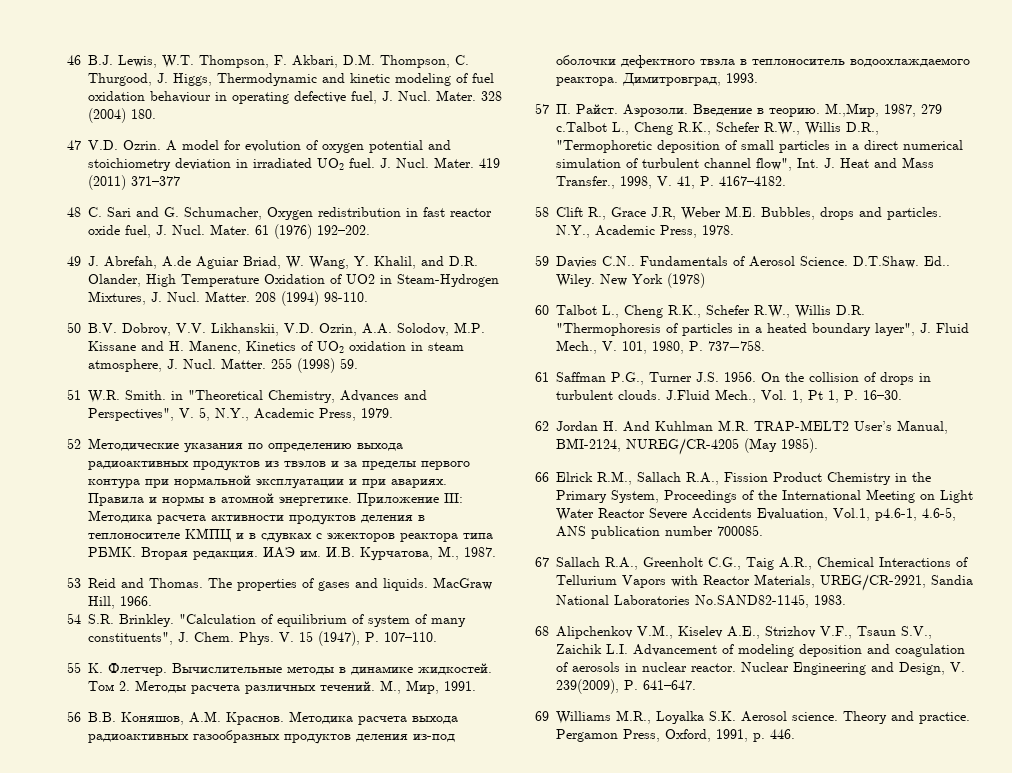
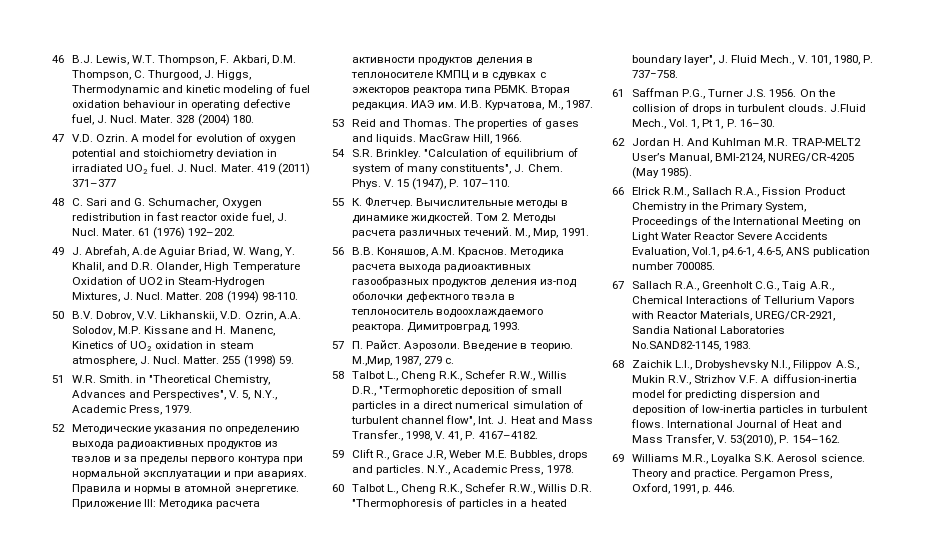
- М.,Мир, 1987, 279 с.Talbot L., Cheng R.K., Schefer R.W., Willis D.R., "Termophoretic deposition of small particles in a direct numerical simulation of turbulent channel flow", Int. J. Heat and Mass Transfer., 1998, V. 41, P. 4167–4182.
+ М.,Мир, 1987, 279 с.
+ 58 Talbot L., Cheng R.K., Schefer R.W., Willis D.R., "Termophoretic deposition of small particles in a direct numerical simulation of turbulent channel flow", Int. J. Heat and Mass Transfer., 1998, V. 41, P. 4167–4182.
- 58 Clift R., Grace J.R, Weber M.E. Bubbles, drops and particles.
+ 59 Clift R., Grace J.R, Weber M.E. Bubbles, drops and particles.
- 59 Davies C.N.. Fundamentals of Aerosol Science. D.T.Shaw. Ed.. Wiley. New York (1978)
- 68 Alipchenkov V.M., Kiselev A.E., Strizhov V.F., Tsaun S.V., Zaichik L.I. Advancement of modeling deposition and coagulation of aerosols in nuclear reactor. Nuclear Engineering and Design, V. 239(2009), P. 641–647.
+ 68 Zaichik L.I., Drobyshevsky N.I., Filippov A.S., Mukin R.V., Strizhov V.F. A diffusion-inertia model for predicting dispersion and deposition of low-inertia particles in turbulent flows. International Journal of Heat and Mass Transfer, V. 53(2010), P. 154–162.

